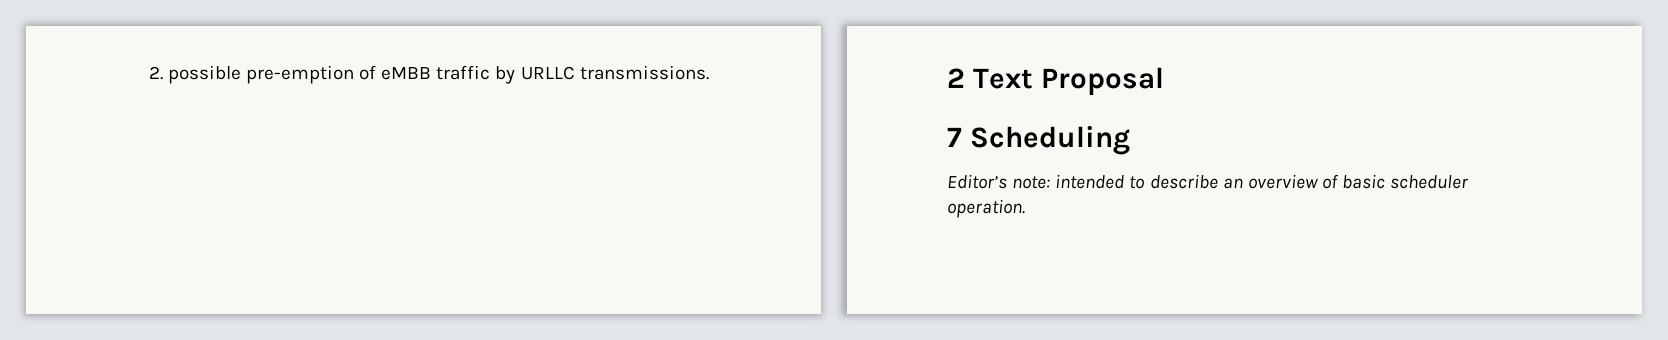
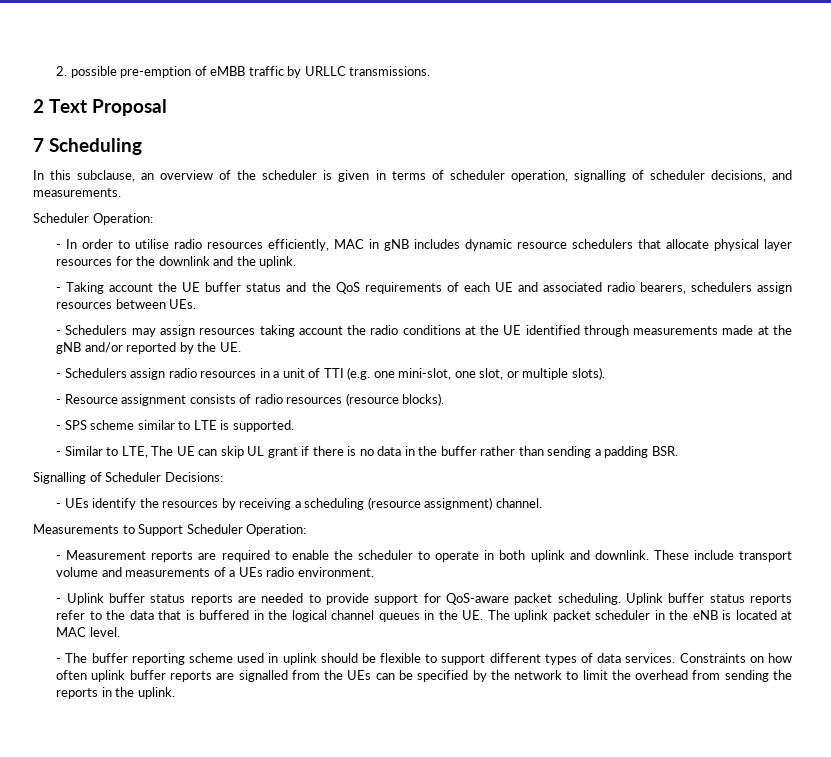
- Editor’s note: intended to describe an overview of basic scheduler operation.
+ In this subclause, an overview of the scheduler is given in terms of scheduler operation, signalling of scheduler decisions, and measurements.
+ Scheduler Operation:
+ - In order to utilise radio resources efficiently, MAC in gNB includes dynamic resource schedulers that allocate physical layer resources for the downlink and the uplink.
+ - Taking account the UE buffer status and the QoS requirements of each UE and associated radio bearers, schedulers assign resources between UEs.
+ - Schedulers may assign resources taking account the radio conditions at the UE identified through measurements made at the gNB and/or reported by the UE.
+ - Schedulers assign radio resources in a unit of TTI (e.g. one mini-slot, one slot, or multiple slots).
+ - Resource assignment consists of radio resources (resource blocks).
+ - SPS scheme similar to LTE is supported.
+ - Similar to LTE, The UE can skip UL grant if there is no data in the buffer rather than sending a padding BSR.
+ Signalling of Scheduler Decisions:
+ - UEs identify the resources by receiving a scheduling (resource assignment) channel.
+ Measurements to Support Scheduler Operation:
+ - Measurement reports are required to enable the scheduler to operate in both uplink and downlink. These include transport volume and measurements of a UEs radio environment.
+ - Uplink buffer status reports are needed to provide support for QoS-aware packet scheduling. Uplink buffer status reports refer to the data that is buffered in the logical channel queues in the UE. The uplink packet scheduler in the eNB is located at MAC level.
+ - The buffer reporting scheme used in uplink should be flexible to support different types of data services. Constraints on how often uplink buffer reports are signalled from the UEs can be specified by the network to limit the overhead from sending the reports in the uplink.

